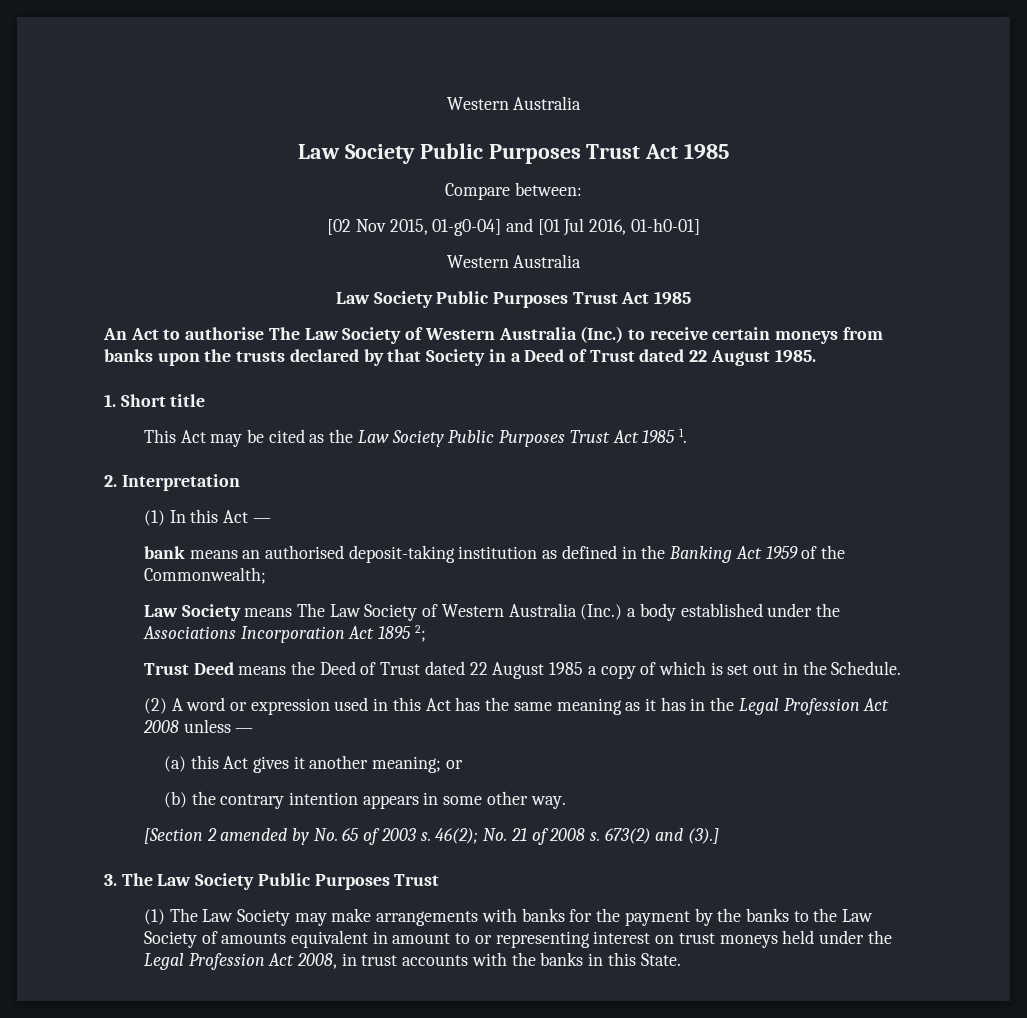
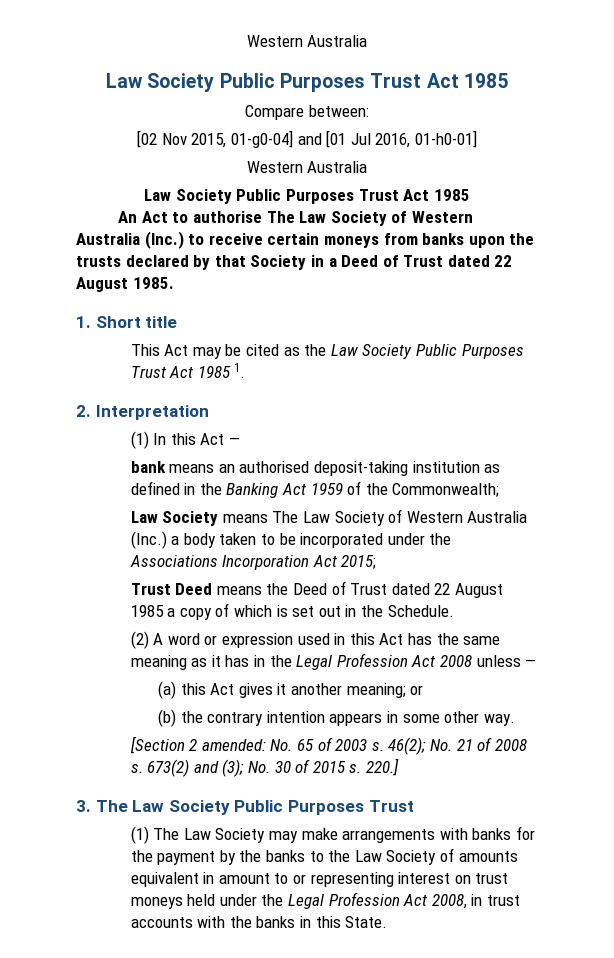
- Law Society means The Law Society of Western Australia (Inc.) a body established under the Associations Incorporation Act 1895 2;
+ Law Society means The Law Society of Western Australia (Inc.) a body taken to be incorporated under the Associations Incorporation Act 2015;
- [Section 2 amended by No. 65 of 2003 s.
+ [Section 2 amended: No. 65 of 2003 s.
- 673(2) and (3).]
+ 673(2) and (3); No. 30 of 2015 s. 220.]

